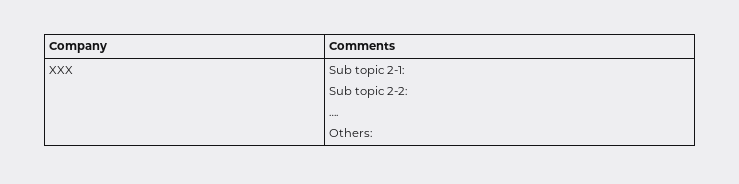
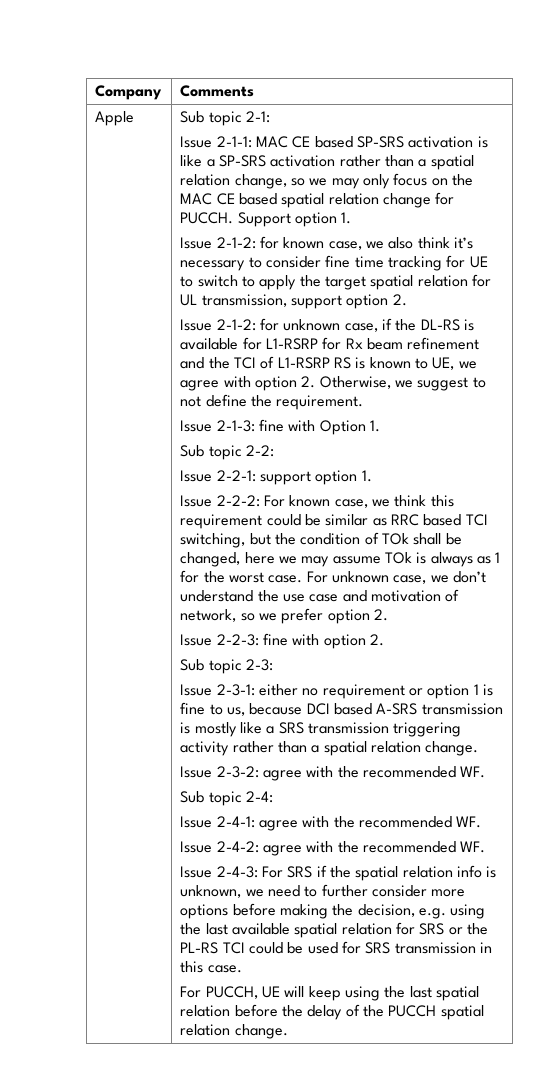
- XXX
+ Apple
+ Issue 2-1-1: MAC CE based SP-SRS activation is like a SP-SRS activation rather than a spatial relation change, so we may only focus on the MAC CE based spatial relation change for PUCCH. Support option 1.
+ Issue 2-1-2: for known case, we also think it’s necessary to consider fine time tracking for UE to switch to apply the target spatial relation for UL transmission, support option 2.
+ Issue 2-1-2: for unknown case, if the DL-RS is available for L1-RSRP for Rx beam refinement and the TCI of L1-RSRP RS is known to UE, we agree with option 2. Otherwise, we suggest to not define the requirement.
+ Issue 2-1-3: fine with Option 1.
  Sub topic 2-2:
- ….
- Others:
+ Issue 2-2-1: support option 1.
+ Issue 2-2-2: For known case, we think this requirement could be similar as RRC based TCI switching, but the condition of TOk shall be changed, here we may assume TOk is always as 1 for the worst case. For unknown case, we don’t understand the use case and motivation of network, so we prefer option 2.
+ Issue 2-2-3: fine with option 2.
+ Sub topic 2-3:
+ Issue 2-3-1: either no requirement or option 1 is fine to us, because DCI based A-SRS transmission is mostly like a SRS transmission triggering activity rather than a spatial relation change.
+ Issue 2-3-2: agree with the recommended WF.
+ Sub topic 2-4:
+ Issue 2-4-1: agree with the recommended WF.
+ Issue 2-4-2: agree with the recommended WF.
+ Issue 2-4-3: For SRS if the spatial relation info is unknown, we need to further consider more options before making the decision, e.g. using the last available spatial relation for SRS or the PL-RS TCI could be used for SRS transmission in this case.
+ For PUCCH, UE will keep using the last spatial relation before the delay of the PUCCH spatial relation change.

